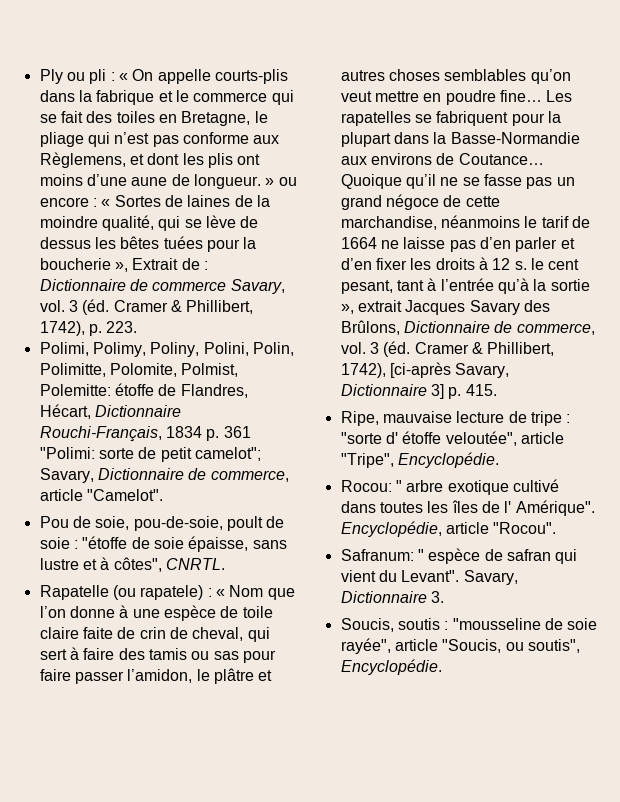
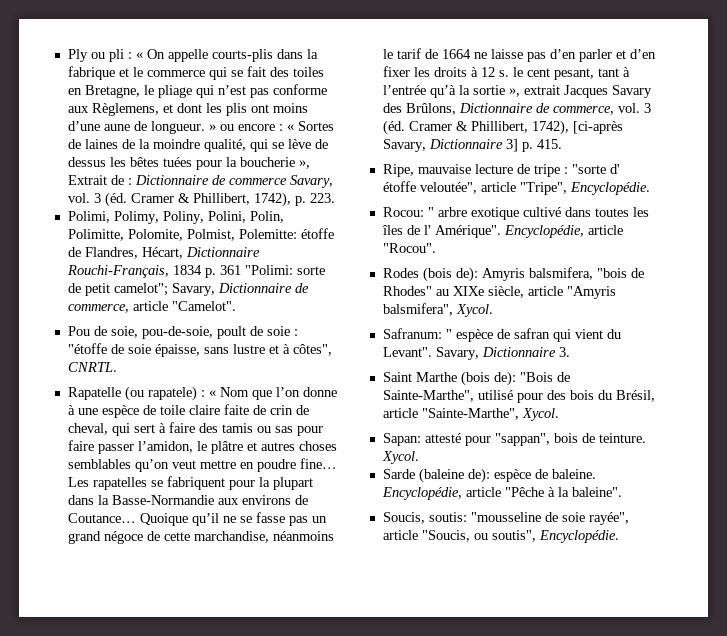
+ Rodes (bois de): Amyris balsmifera, "bois de Rhodes" au XIXe siècle, article "Amyris balsmifera", Xycol.
+ Saint Marthe (bois de): "Bois de Sainte-Marthe", utilisé pour des bois du Brésil, article "Sainte-Marthe", Xycol.
+ Sapan: attesté pour "sappan", bois de teinture. Xycol.
+ Sarde (baleine de): espèce de baleine. Encyclopédie, article "Pêche à la baleine".
- Soucis, soutis : "mousseline de soie rayée", article "Soucis, ou soutis", Encyclopédie.
+ Soucis, soutis: "mousseline de soie rayée", article "Soucis, ou soutis", Encyclopédie.

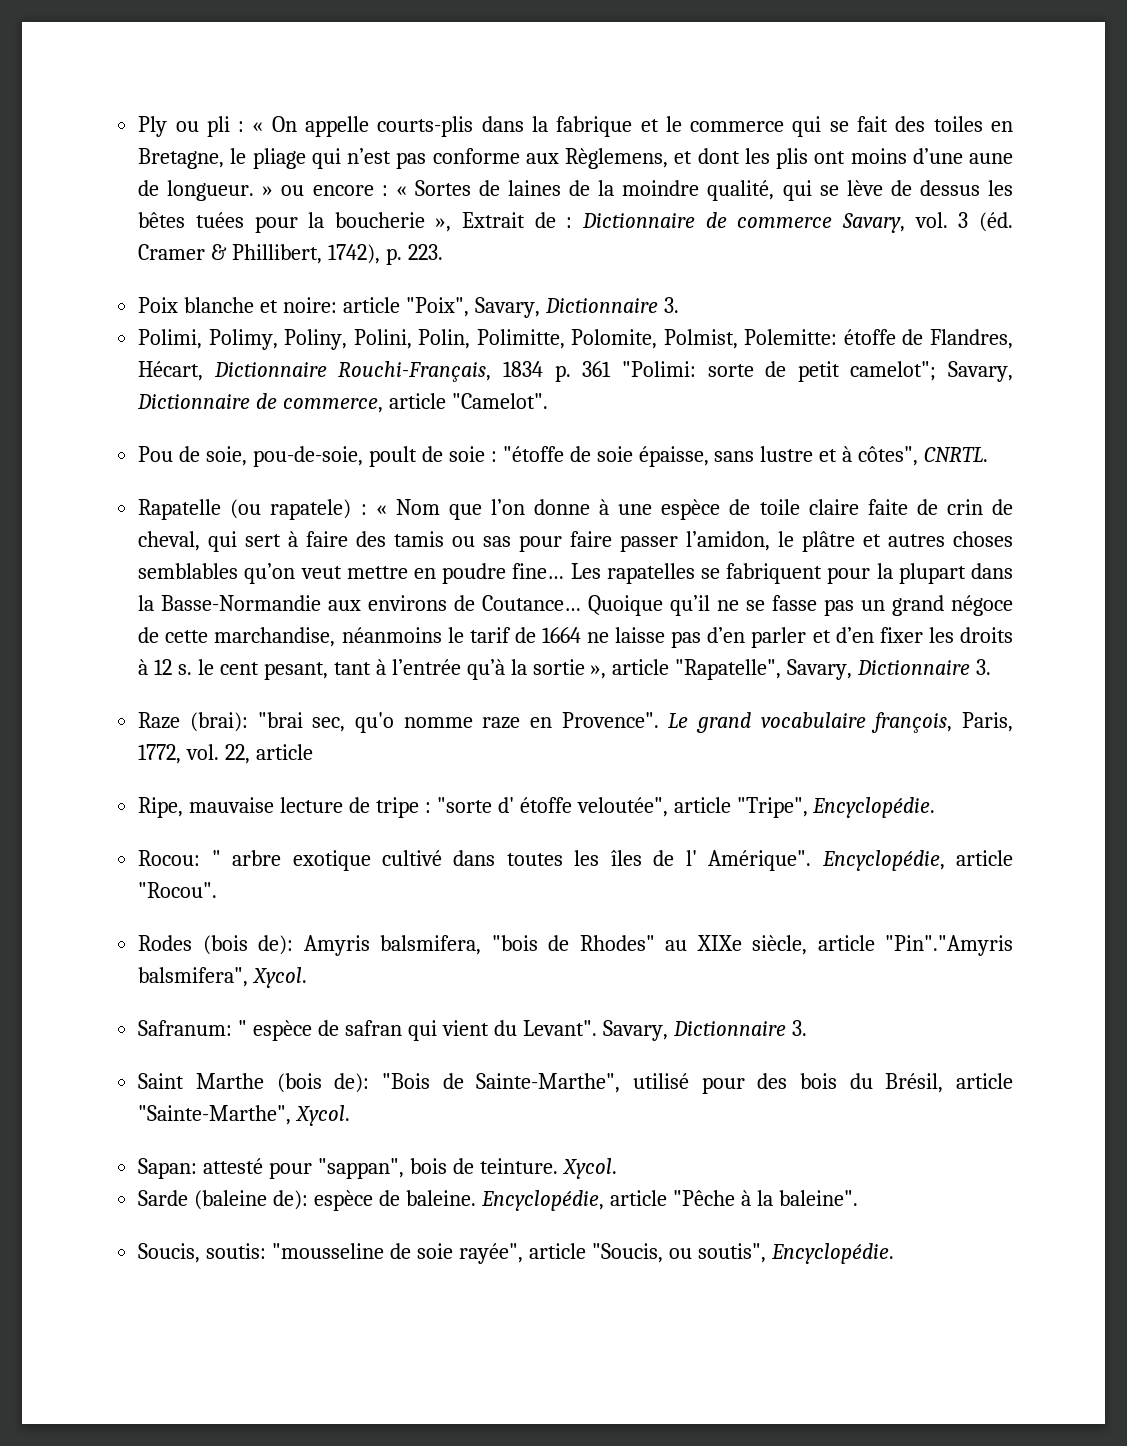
+ Poix blanche et noire: article "Poix", Savary, Dictionnaire 3.
- Quoique qu’il ne se fasse pas un grand négoce de cette marchandise, néanmoins le tarif de 1664 ne laisse pas d’en parler et d’en fixer les droits à 12 s. le cent pesant, tant à l’entrée qu’à la sortie », extrait Jacques Savary des Brûlons, Dictionnaire de commerce, vol. 3 (éd. Cramer & Phillibert, 1742), [ci-après Savary, Dictionnaire 3] p. 415.
+ Quoique qu’il ne se fasse pas un grand négoce de cette marchandise, néanmoins le tarif de 1664 ne laisse pas d’en parler et d’en fixer les droits à 12 s. le cent pesant, tant à l’entrée qu’à la sortie », article "Rapatelle", Savary, Dictionnaire 3.
+ Raze (brai): "brai sec, qu'o nomme raze en Provence". Le grand vocabulaire françois, Paris, 1772, vol. 22, article
- Rodes (bois de): Amyris balsmifera, "bois de Rhodes" au XIXe siècle, article "Amyris balsmifera", Xycol.
+ Rodes (bois de): Amyris balsmifera, "bois de Rhodes" au XIXe siècle, article "Pin"."Amyris balsmifera", Xycol.

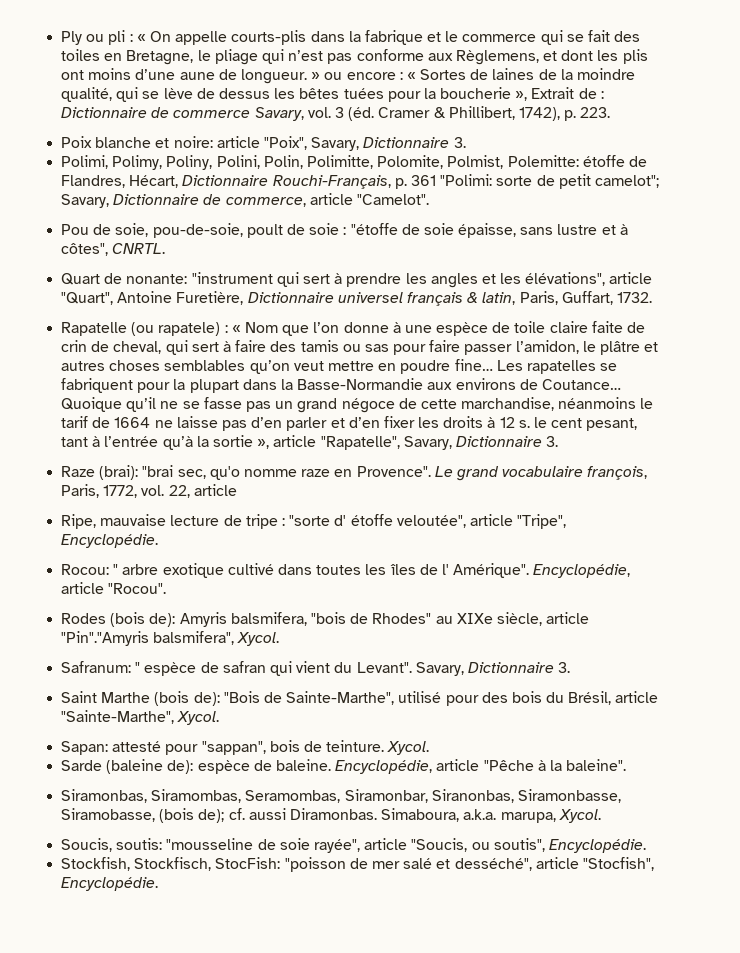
- Polimi, Polimy, Poliny, Polini, Polin, Polimitte, Polomite, Polmist, Polemitte: étoffe de Flandres, Hécart, Dictionnaire Rouchi-Français, 1834 p. 361 "Polimi: sorte de petit camelot"; Savary, Dictionnaire de commerce, article "Camelot".
+ Polimi, Polimy, Poliny, Polini, Polin, Polimitte, Polomite, Polmist, Polemitte: étoffe de Flandres, Hécart, Dictionnaire Rouchi-Français, p. 361 "Polimi: sorte de petit camelot"; Savary, Dictionnaire de commerce, article "Camelot".
+ Quart de nonante: "instrument qui sert à prendre les angles et les élévations", article "Quart", Antoine Furetière, Dictionnaire universel français & latin, Paris, Guffart, 1732.
+ Siramonbas, Siramombas, Seramombas, Siramonbar, Siranonbas, Siramonbasse, Siramobasse, (bois de); cf. aussi Diramonbas. Simaboura, a.k.a. marupa, Xycol.
+ Stockfish, Stockfisch, StocFish: "poisson de mer salé et desséché", article "Stocfish", Encyclopédie.

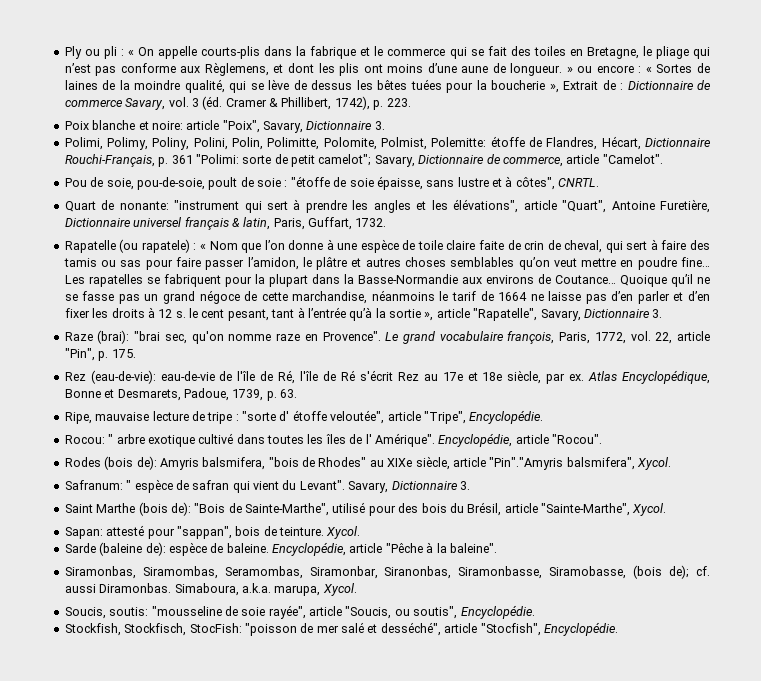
- Raze (brai): "brai sec, qu'o nomme raze en Provence".
+ Raze (brai): "brai sec, qu'on nomme raze en Provence".
- Le grand vocabulaire françois, Paris, 1772, vol. 22, article
+ Le grand vocabulaire françois, Paris, 1772, vol. 22, article "Pin", p. 175.
+ Rez (eau-de-vie): eau-de-vie de l'île de Ré, l'île de Ré s'écrit Rez au 17e et 18e siècle, par ex. Atlas Encyclopédique, Bonne et Desmarets, Padoue, 1739, p. 63.

